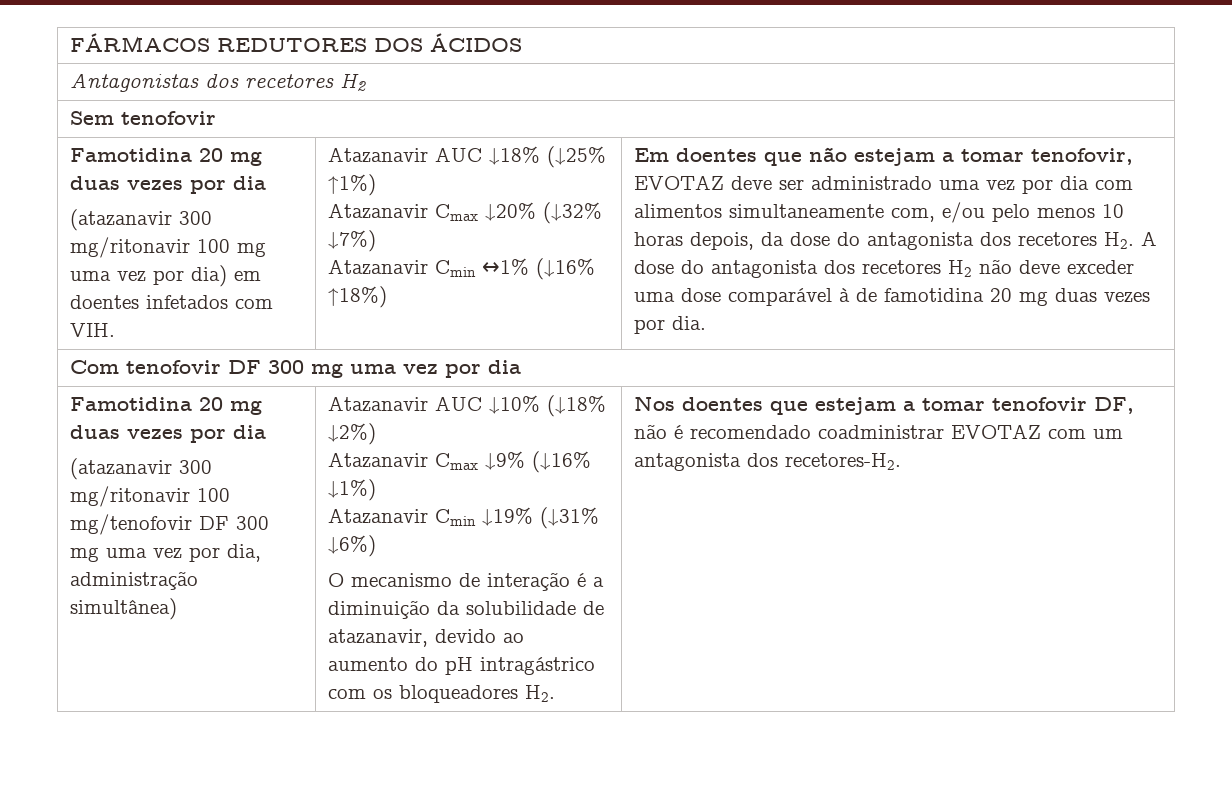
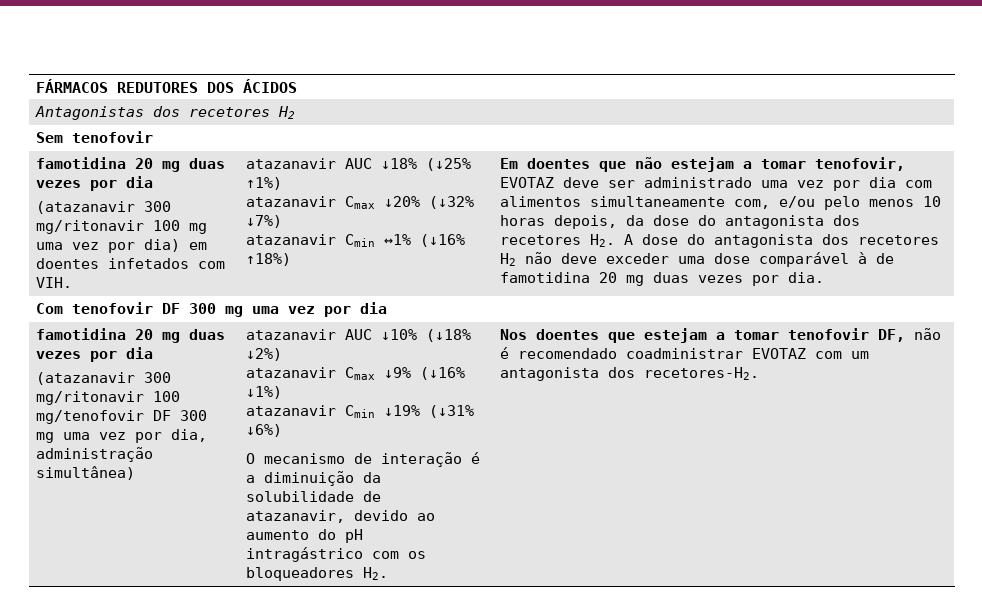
  Sem tenofovir
- Famotidina 20 mg duas vezes por dia
+ famotidina 20 mg duas vezes por dia
- Atazanavir AUC ↓18% (↓25% ↑1%)
+ atazanavir AUC ↓18% (↓25% ↑1%)
- Atazanavir Cmax ↓20% (↓32% ↓7%)
+ atazanavir Cmax ↓20% (↓32% ↓7%)
- Atazanavir Cmin ↔1% (↓16% ↑18%)
+ atazanavir Cmin ↔1% (↓16% ↑18%)
  Com tenofovir DF 300 mg uma vez por dia
- Famotidina 20 mg duas vezes por dia
+ famotidina 20 mg duas vezes por dia
- Atazanavir AUC ↓10% (↓18% ↓2%)
+ atazanavir AUC ↓10% (↓18% ↓2%)
- Atazanavir Cmax ↓9% (↓16% ↓1%)
+ atazanavir Cmax ↓9% (↓16% ↓1%)
- Atazanavir Cmin ↓19% (↓31% ↓6%)
+ atazanavir Cmin ↓19% (↓31% ↓6%)

